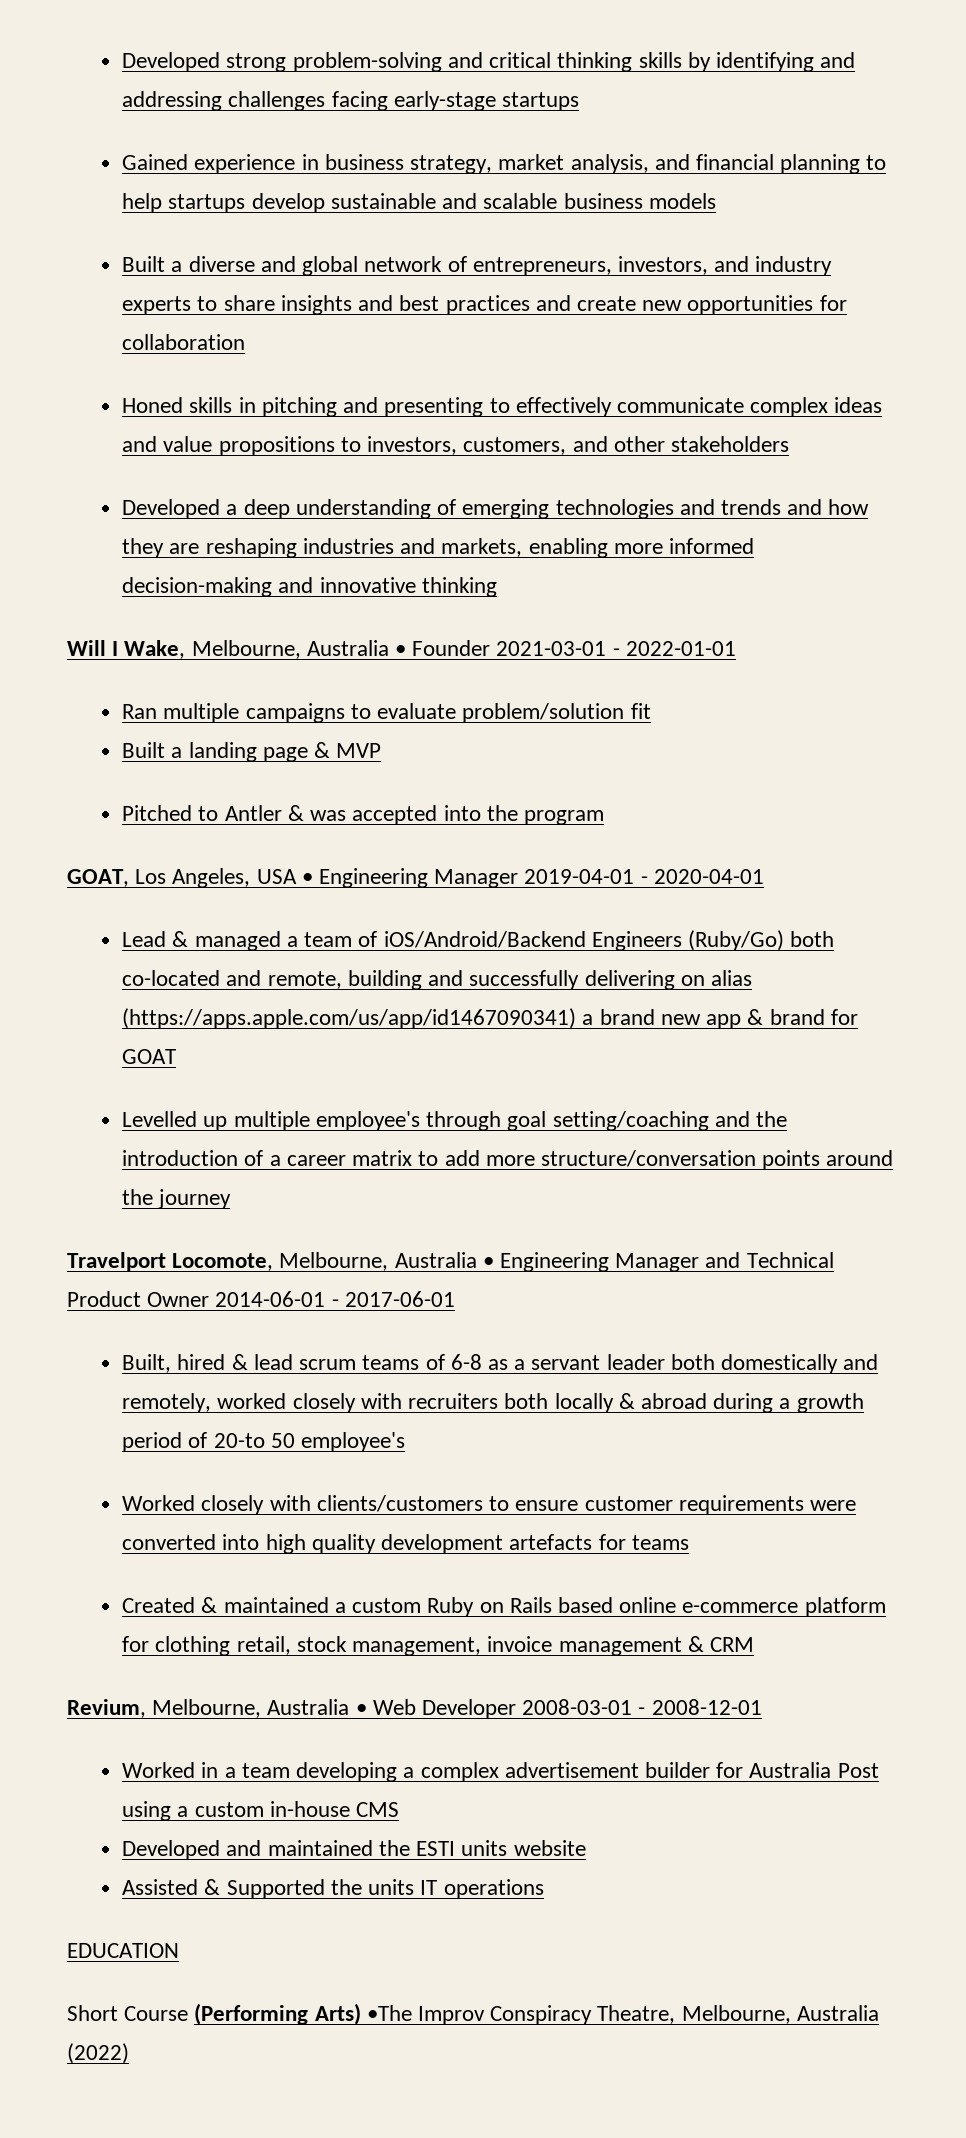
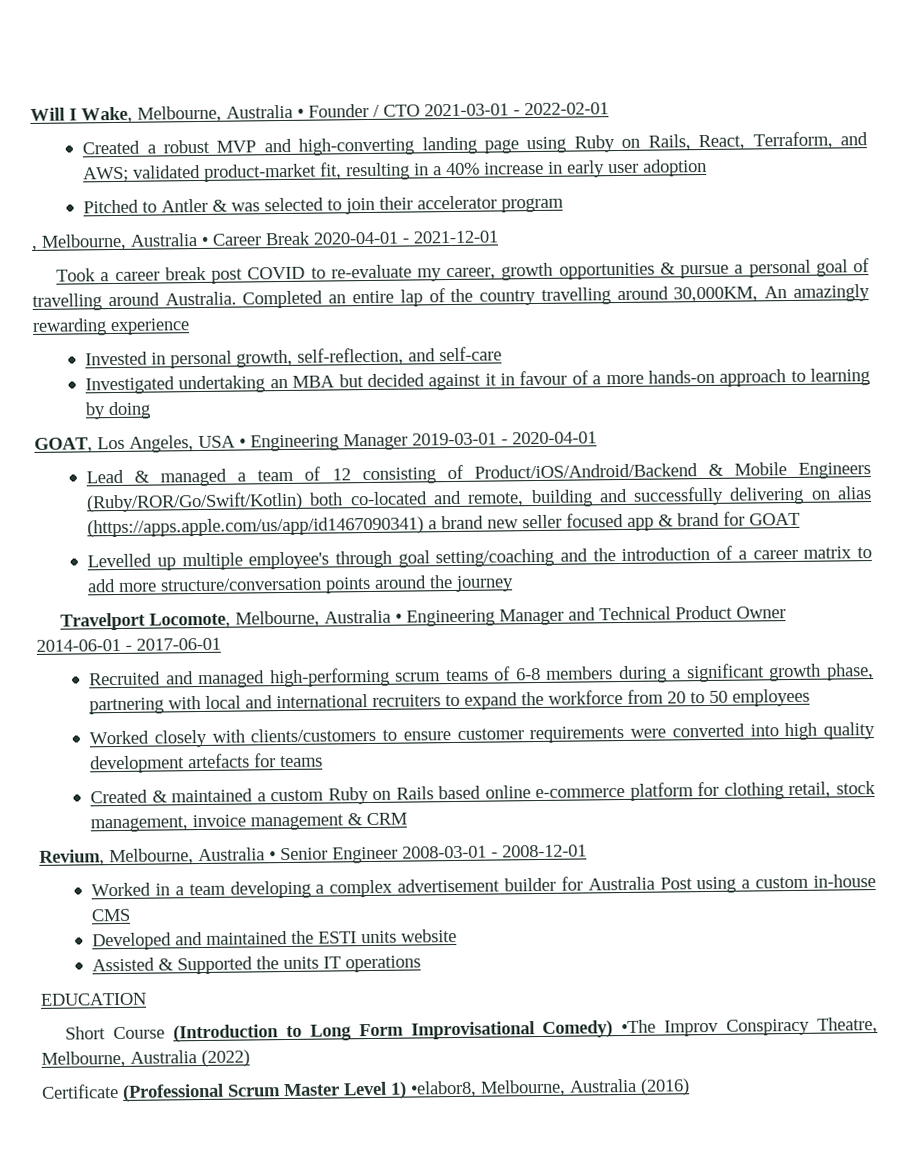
- Developed strong problem-solving and critical thinking skills by identifying and addressing challenges facing early-stage startups
- Gained experience in business strategy, market analysis, and financial planning to help startups develop sustainable and scalable business models
- Built a diverse and global network of entrepreneurs, investors, and industry experts to share insights and best practices and create new opportunities for collaboration
- Honed skills in pitching and presenting to effectively communicate complex ideas and value propositions to investors, customers, and other stakeholders
- Developed a deep understanding of emerging technologies and trends and how they are reshaping industries and markets, enabling more informed decision-making and innovative thinking
- Will I Wake, Melbourne, Australia • Founder 2021-03-01 - 2022-01-01
- Ran multiple campaigns to evaluate problem/solution fit
- Built a landing page & MVP
+ Will I Wake, Melbourne, Australia • Founder / CTO 2021-03-01 - 2022-02-01
+ Created a robust MVP and high-converting landing page using Ruby on Rails, React, Terraform, and AWS; validated product-market fit, resulting in a 40% increase in early user adoption
- Pitched to Antler & was accepted into the program
+ Pitched to Antler & was selected to join their accelerator program
+ , Melbourne, Australia • Career Break 2020-04-01 - 2021-12-01
+ Took a career break post COVID to re-evaluate my career, growth opportunities & pursue a personal goal of travelling around Australia. Completed an entire lap of the country travelling around 30,000KM, An amazingly rewarding experience
+ Invested in personal growth, self-reflection, and self-care
+ Investigated undertaking an MBA but decided against it in favour of a more hands-on approach to learning by doing
- GOAT, Los Angeles, USA • Engineering Manager 2019-04-01 - 2020-04-01
+ GOAT, Los Angeles, USA • Engineering Manager 2019-03-01 - 2020-04-01
- Lead & managed a team of iOS/Android/Backend Engineers (Ruby/Go) both co-located and remote, building and successfully delivering on alias (https://apps.apple.com/us/app/id1467090341) a brand new app & brand for GOAT
+ Lead & managed a team of 12 consisting of Product/iOS/Android/Backend & Mobile Engineers (Ruby/ROR/Go/Swift/Kotlin) both co-located and remote, building and successfully delivering on alias (https://apps.apple.com/us/app/id1467090341) a brand new seller focused app & brand for GOAT
- Built, hired & lead scrum teams of 6-8 as a servant leader both domestically and remotely, worked closely with recruiters both locally & abroad during a growth period of 20-to 50 employee's
+ Recruited and managed high-performing scrum teams of 6-8 members during a significant growth phase, partnering with local and international recruiters to expand the workforce from 20 to 50 employees
- Revium, Melbourne, Australia • Web Developer 2008-03-01 - 2008-12-01
+ Revium, Melbourne, Australia • Senior Engineer 2008-03-01 - 2008-12-01
- Short Course (Performing Arts) •The Improv Conspiracy Theatre, Melbourne, Australia (2022)
+ Short Course (Introduction to Long Form Improvisational Comedy) •The Improv Conspiracy Theatre, Melbourne, Australia (2022)
+ Certificate (Professional Scrum Master Level 1) •elabor8, Melbourne, Australia (2016)

